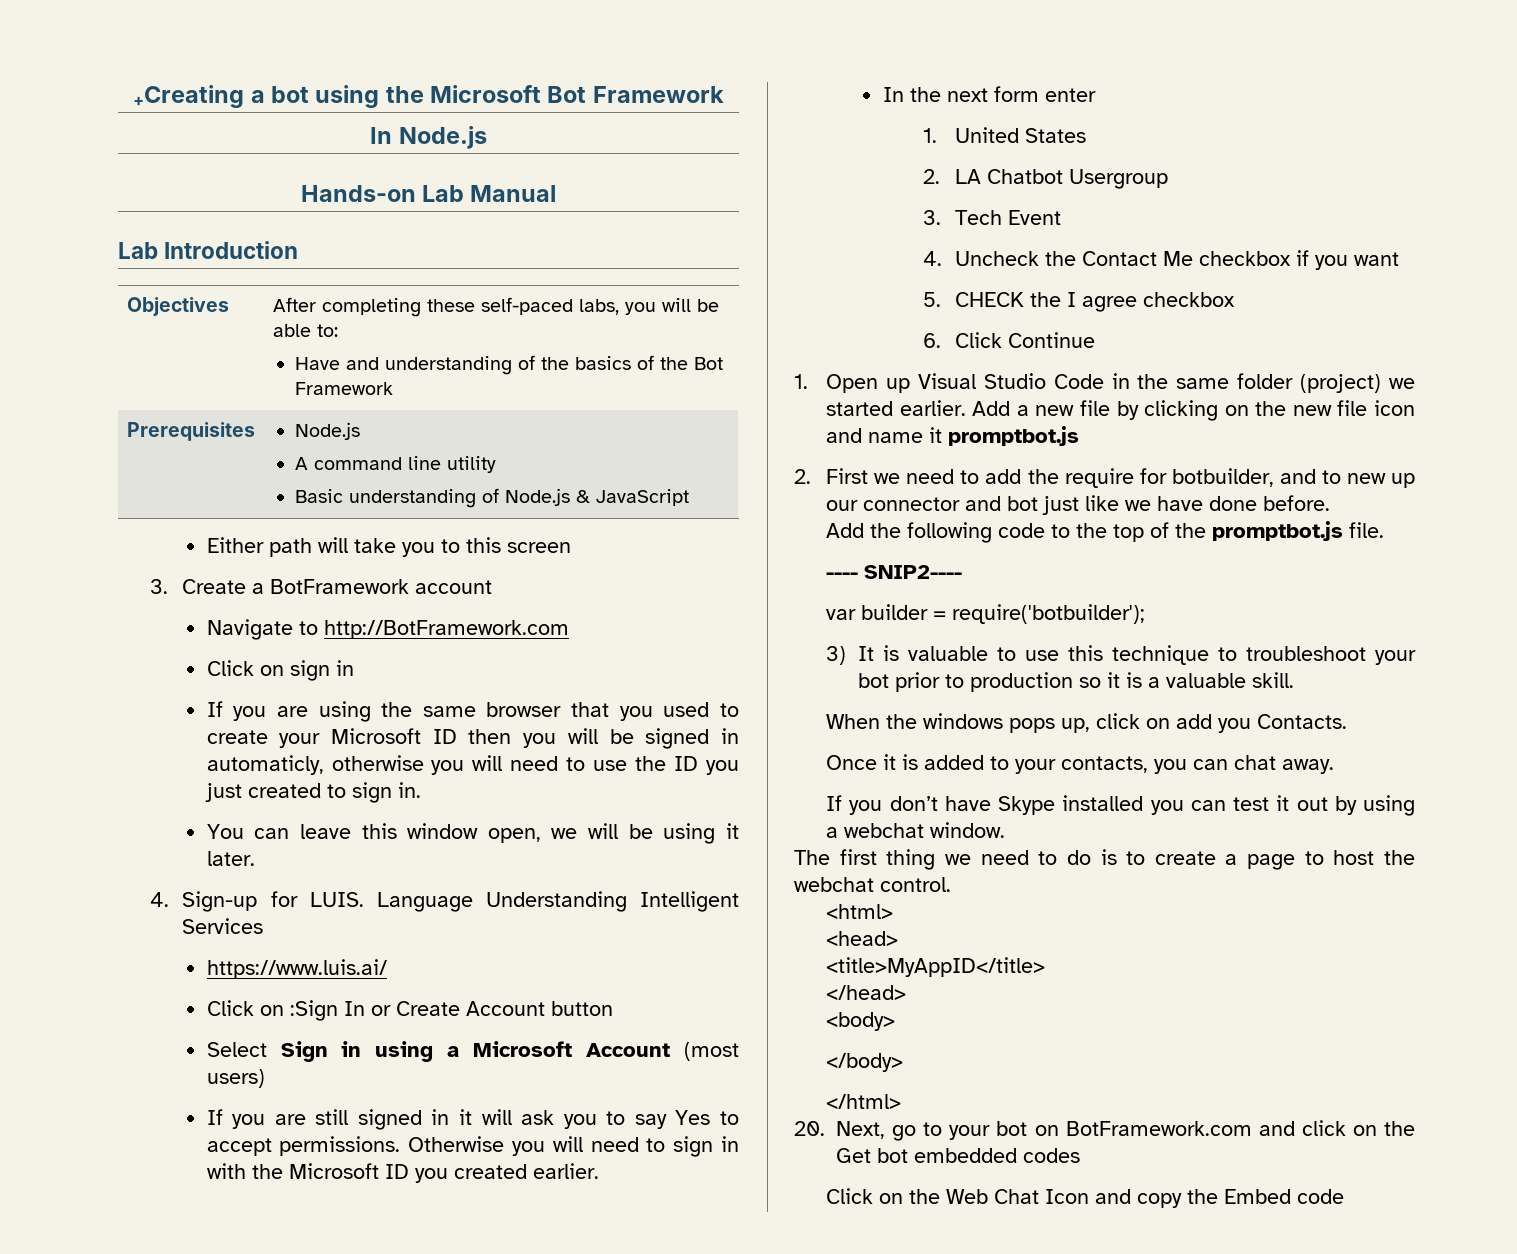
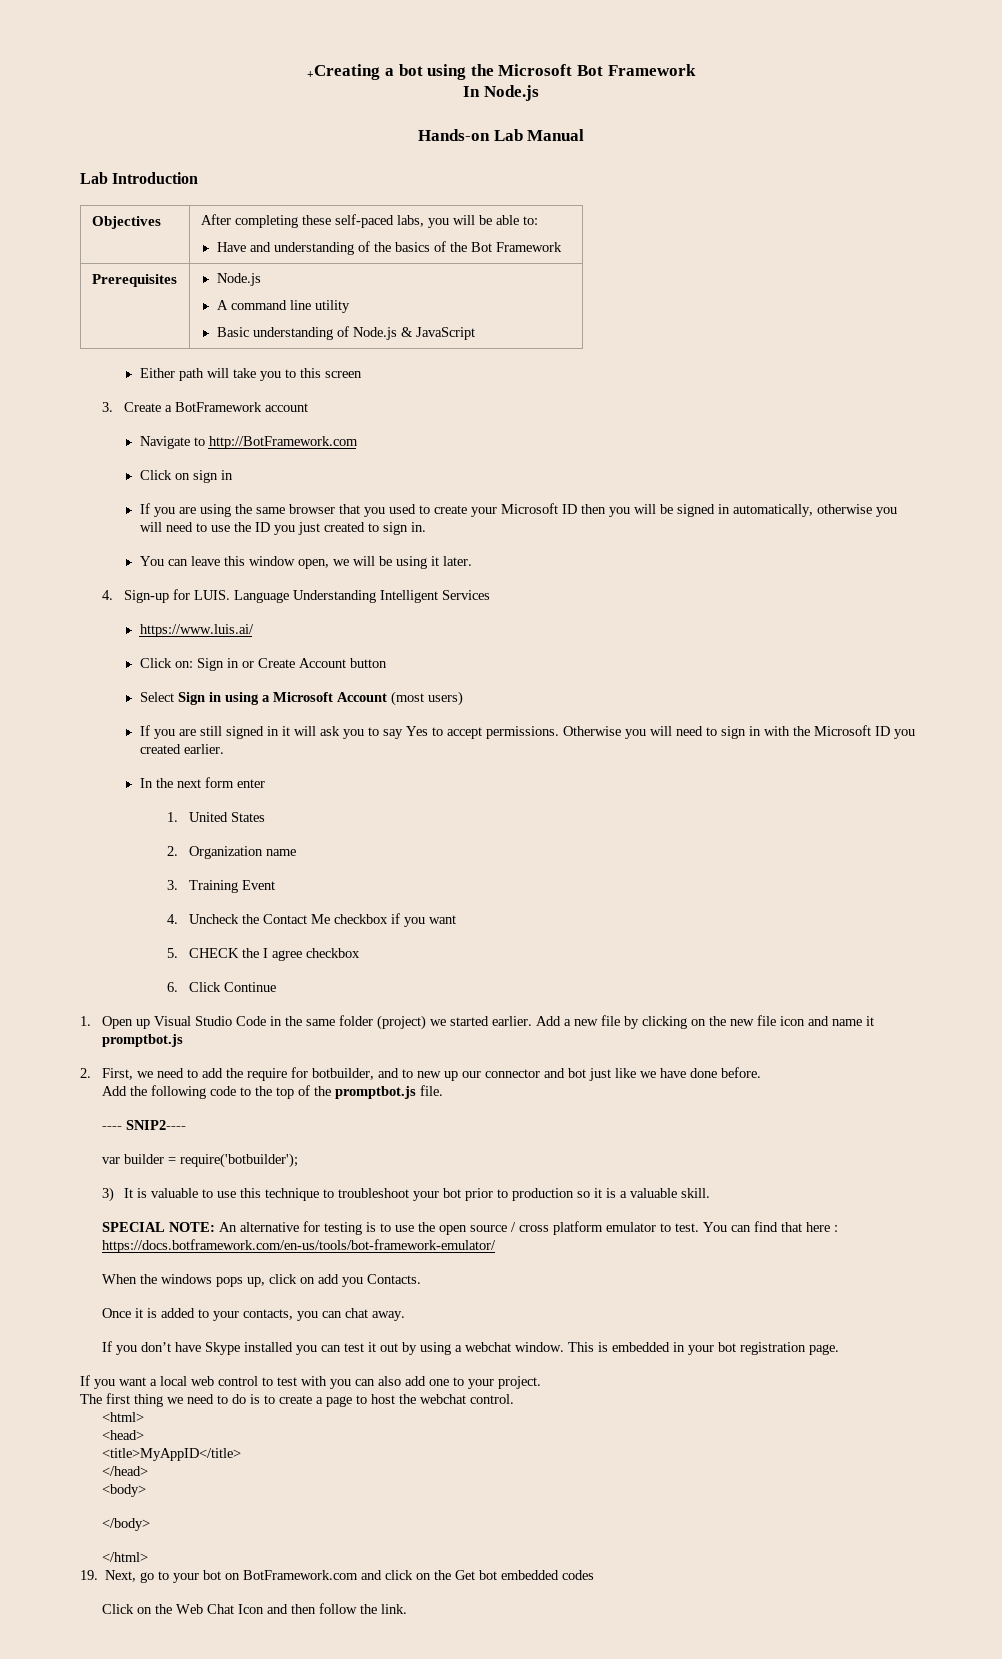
- If you are using the same browser that you used to create your Microsoft ID then you will be signed in automaticly, otherwise you will need to use the ID you just created to sign in.
+ If you are using the same browser that you used to create your Microsoft ID then you will be signed in automatically, otherwise you will need to use the ID you just created to sign in.
- Click on :Sign In or Create Account button
+ Click on: Sign in or Create Account button
- 2. LA Chatbot Usergroup
- 3. Tech Event
+ 2. Organization name
+ 3. Training Event
- 2. First we need to add the require for botbuilder, and to new up our connector and bot just like we have done before.
+ 2. First, we need to add the require for botbuilder, and to new up our connector and bot just like we have done before.
+ SPECIAL NOTE: An alternative for testing is to use the open source / cross platform emulator to test. You can find that here : https://docs.botframework.com/en-us/tools/bot-framework-emulator/
+ This is embedded in your bot registration page.
+ If you want a local web control to test with you can also add one to your project.
- 20. Next, go to your bot on BotFramework.com and click on the Get bot embedded codes
+ 19. Next, go to your bot on BotFramework.com and click on the Get bot embedded codes
- Click on the Web Chat Icon and copy the Embed code
+ Click on the Web Chat Icon and then follow the link.

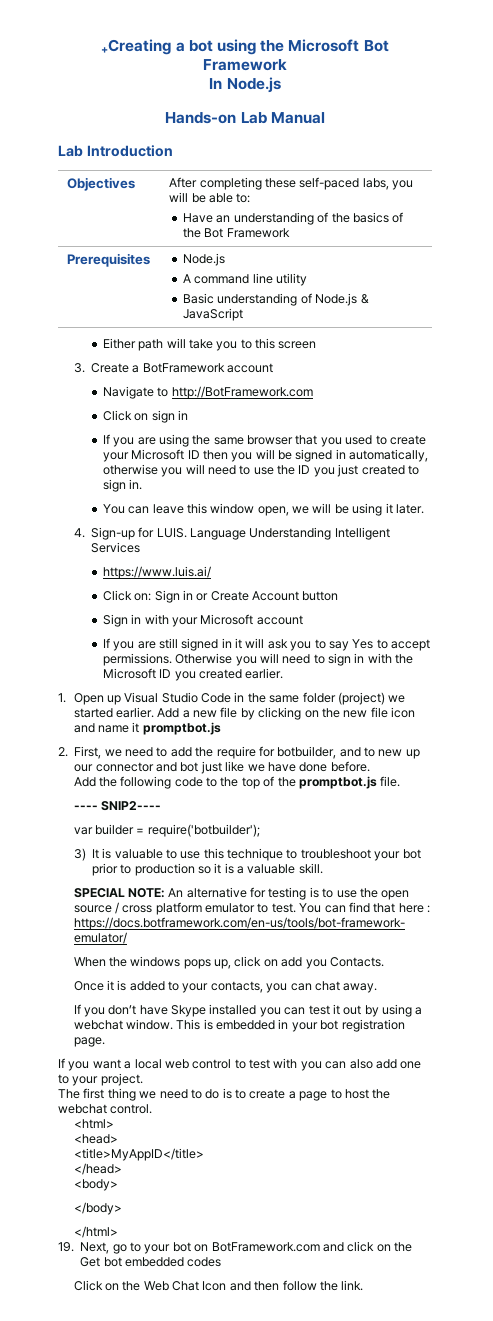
  Objectives | After completing these self-paced labs, you will be able to:
- Have and understanding of the basics of the Bot Framework
+ Have an understanding of the basics of the Bot Framework
- Select Sign in using a Microsoft Account (most users)
+ Sign in with your Microsoft account
- In the next form enter
- 1. United States
- 2. Organization name
- 3. Training Event
- 4. Uncheck the Contact Me checkbox if you want
- 5. CHECK the I agree checkbox
- 6. Click Continue

